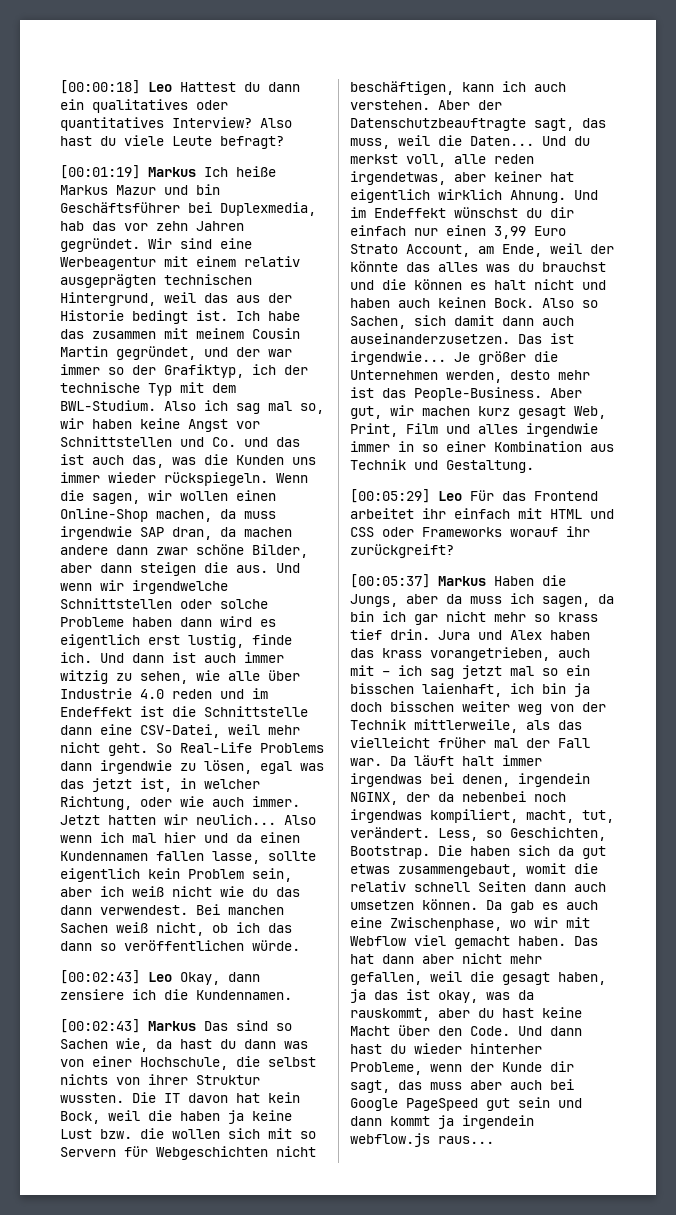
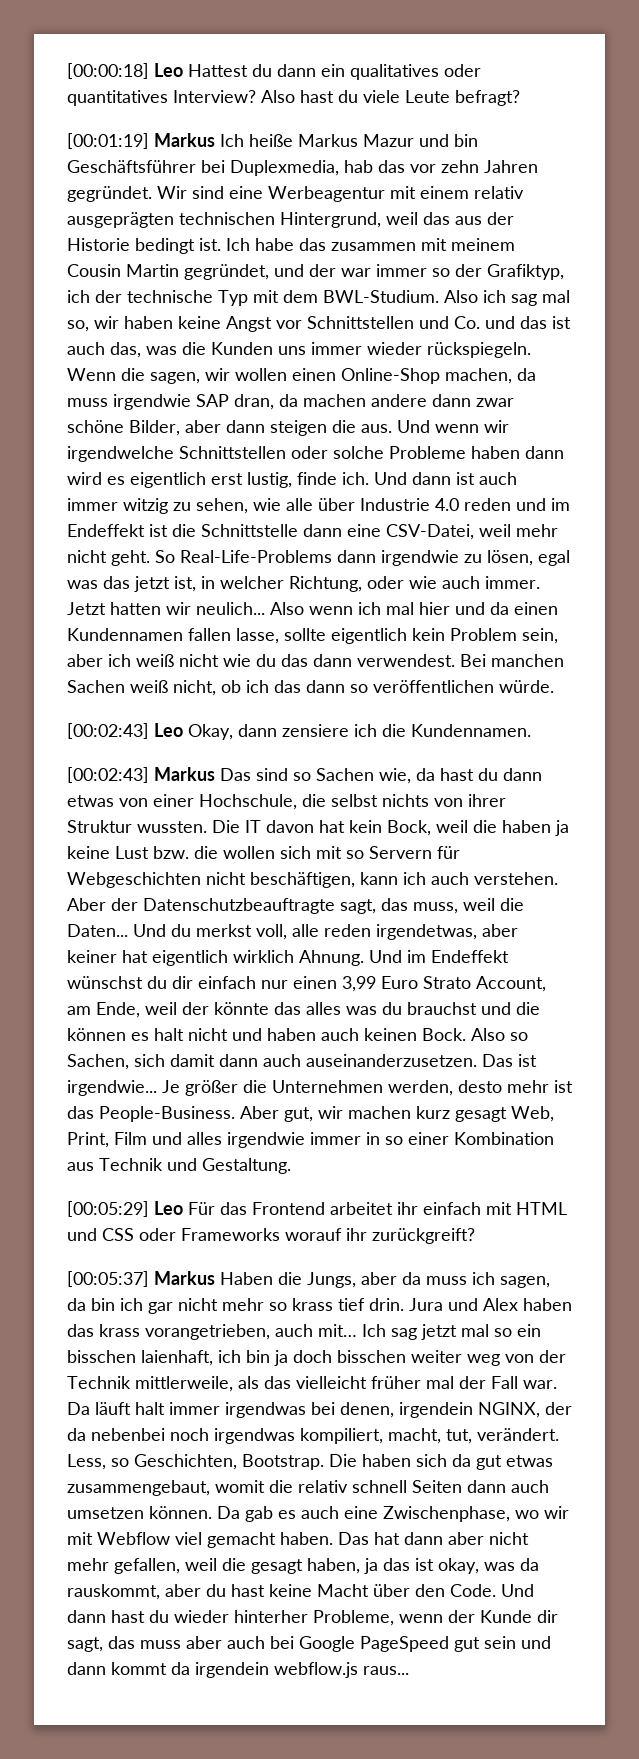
- So Real-Life Problems dann irgendwie zu lösen, egal was das jetzt ist, in welcher Richtung, oder wie auch immer.
+ So Real-Life-Problems dann irgendwie zu lösen, egal was das jetzt ist, in welcher Richtung, oder wie auch immer.
- [00:02:43] Markus Das sind so Sachen wie, da hast du dann was von einer Hochschule, die selbst nichts von ihrer Struktur wussten.
+ [00:02:43] Markus Das sind so Sachen wie, da hast du dann etwas von einer Hochschule, die selbst nichts von ihrer Struktur wussten.
- Jura und Alex haben das krass vorangetrieben, auch mit – ich sag jetzt mal so ein bisschen laienhaft, ich bin ja doch bisschen weiter weg von der Technik mittlerweile, als das vielleicht früher mal der Fall war.
+ Jura und Alex haben das krass vorangetrieben, auch mit… Ich sag jetzt mal so ein bisschen laienhaft, ich bin ja doch bisschen weiter weg von der Technik mittlerweile, als das vielleicht früher mal der Fall war.
- Und dann hast du wieder hinterher Probleme, wenn der Kunde dir sagt, das muss aber auch bei Google PageSpeed gut sein und dann kommt ja irgendein webflow.js raus...
+ Und dann hast du wieder hinterher Probleme, wenn der Kunde dir sagt, das muss aber auch bei Google PageSpeed gut sein und dann kommt da irgendein webflow.js raus...

